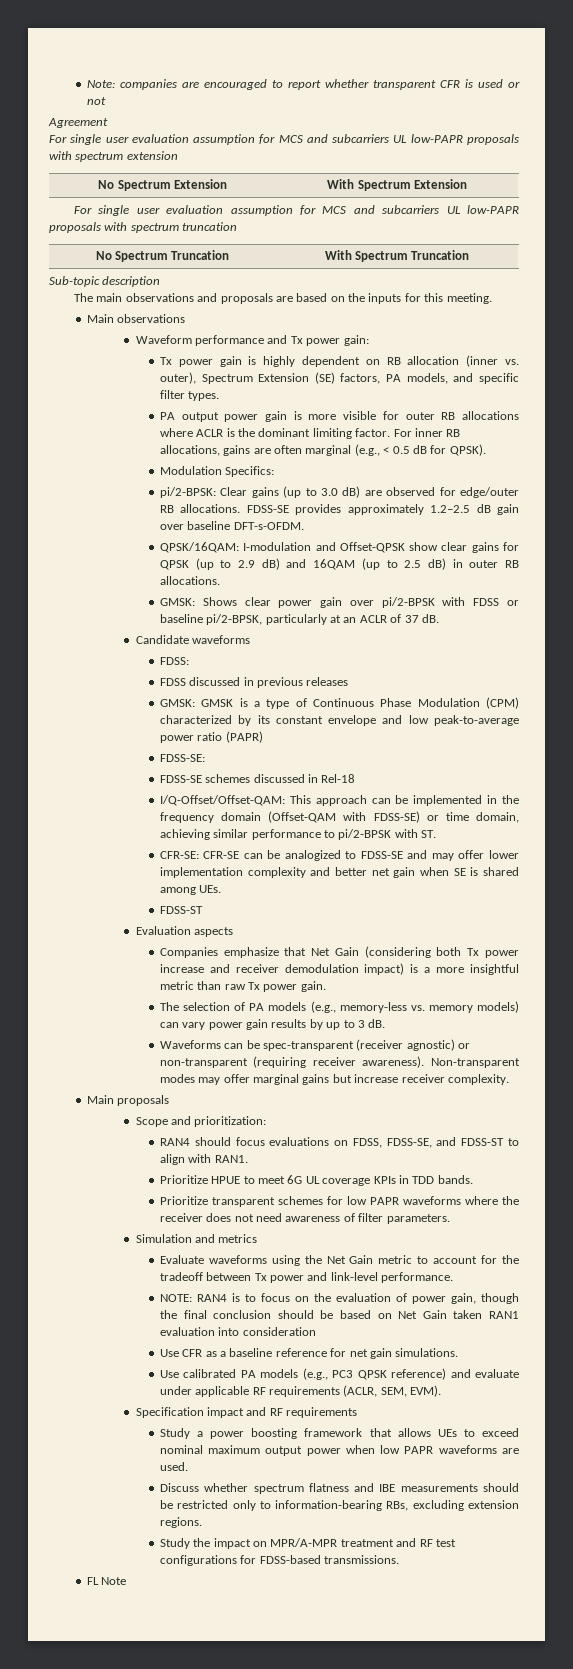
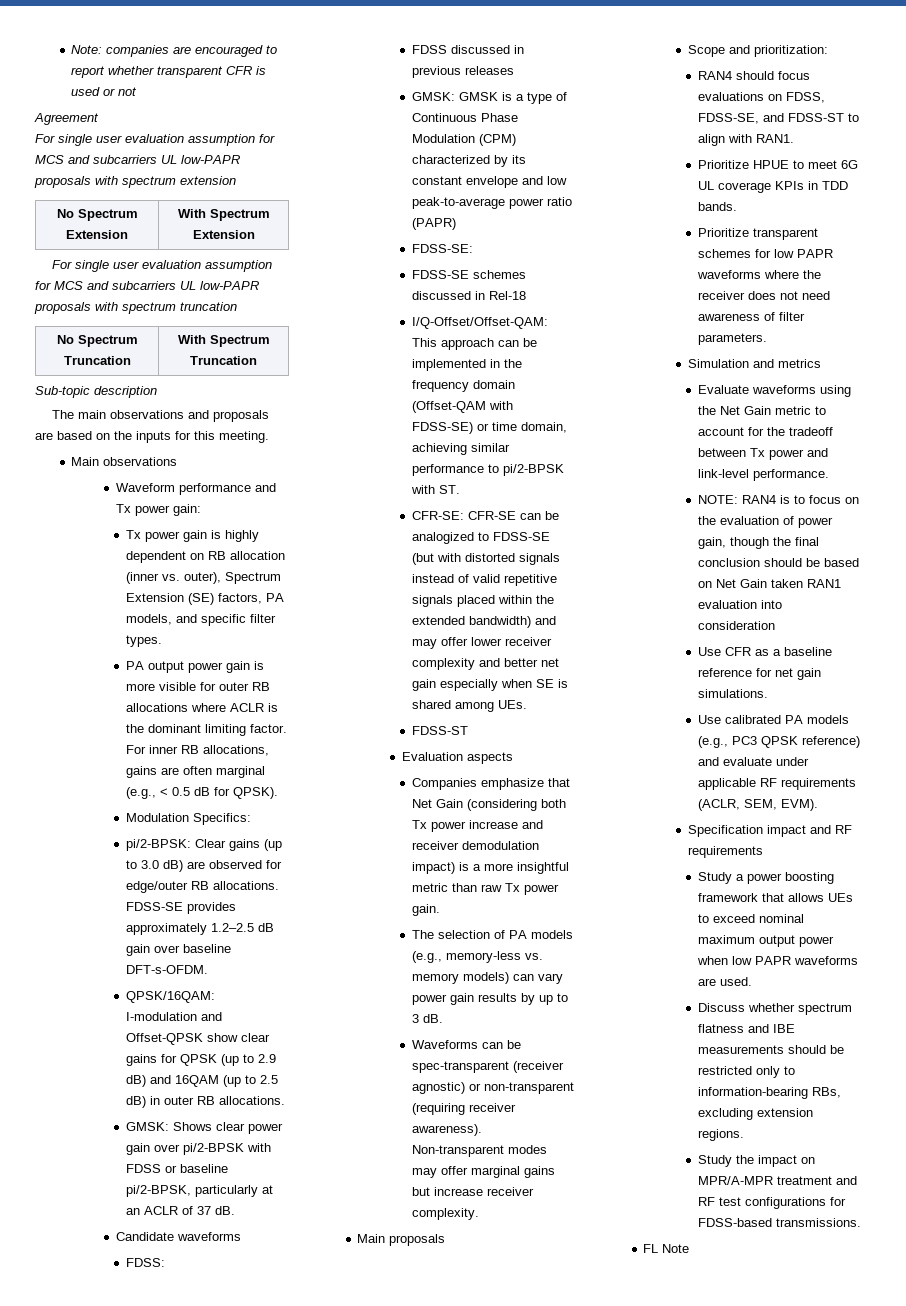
- CFR-SE: CFR-SE can be analogized to FDSS-SE and may offer lower implementation complexity and better net gain when SE is shared among UEs.
+ CFR-SE: CFR-SE can be analogized to FDSS-SE (but with distorted signals instead of valid repetitive signals placed within the extended bandwidth) and may offer lower receiver complexity and better net gain especially when SE is shared among UEs.

